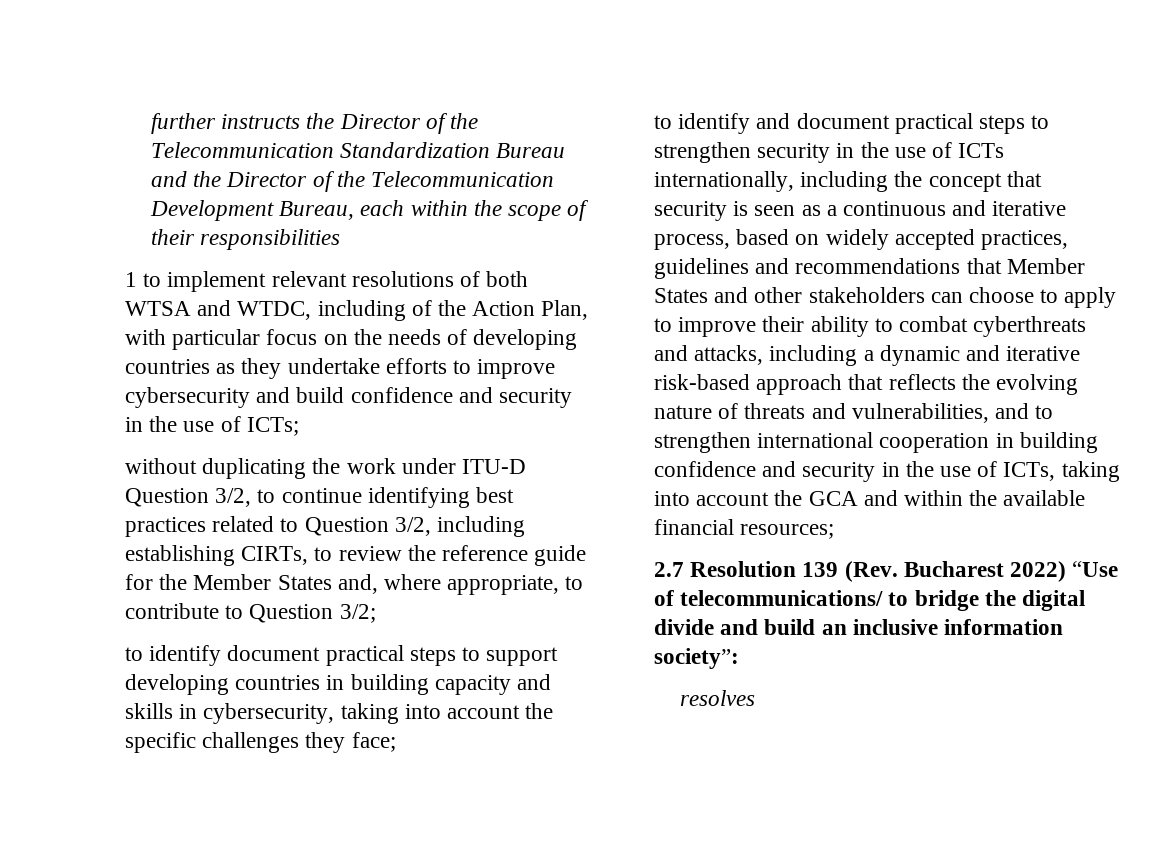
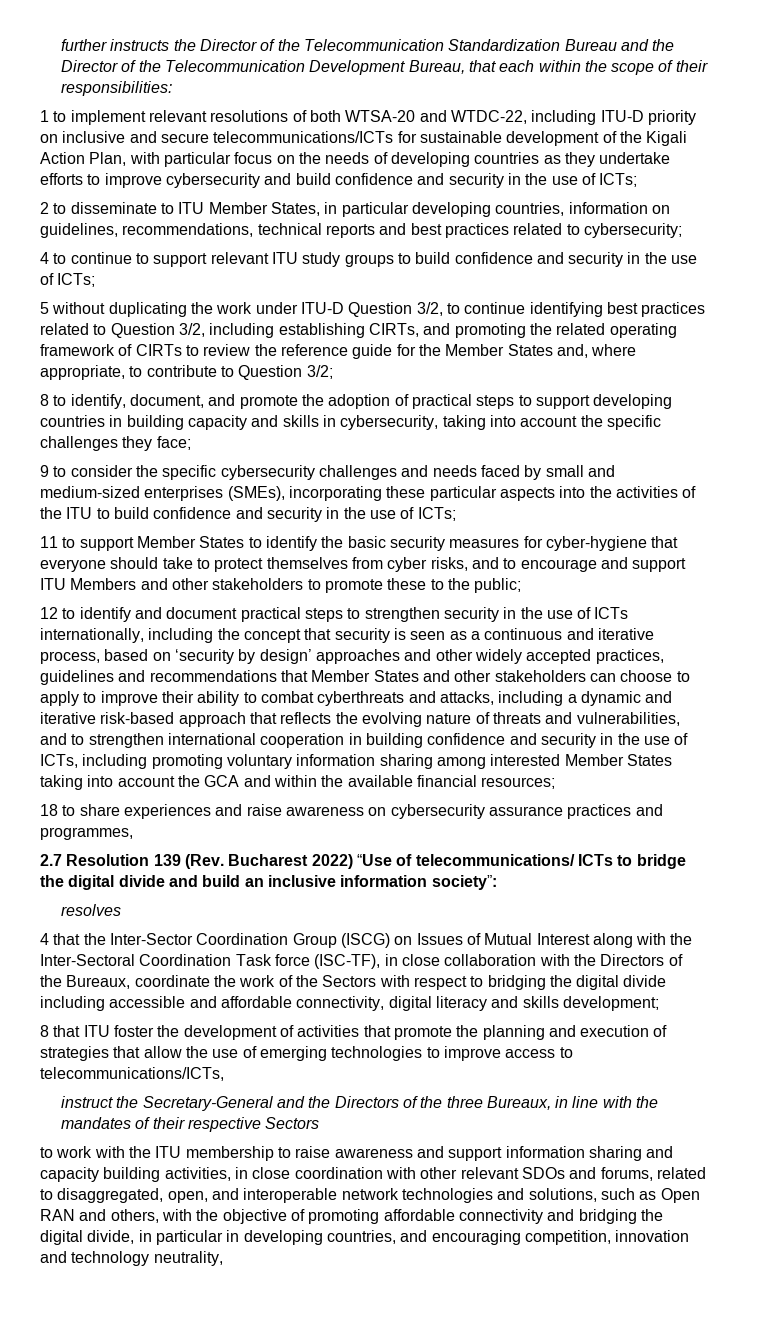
- further instructs the Director of the Telecommunication Standardization Bureau and the Director of the Telecommunication Development Bureau, each within the scope of their responsibilities
+ further instructs the Director of the Telecommunication Standardization Bureau and the Director of the Telecommunication Development Bureau, that each within the scope of their responsibilities:
- 1 to implement relevant resolutions of both WTSA and WTDC, including of the Action Plan, with particular focus on the needs of developing countries as they undertake efforts to improve cybersecurity and build confidence and security in the use of ICTs;
+ 1 to implement relevant resolutions of both WTSA-20 and WTDC-22, including ITU-D priority on inclusive and secure telecommunications/ICTs for sustainable development of the Kigali Action Plan, with particular focus on the needs of developing countries as they undertake efforts to improve cybersecurity and build confidence and security in the use of ICTs;
- without duplicating the work under ITU-D Question 3/2, to continue identifying best practices related to Question 3/2, including establishing CIRTs, to review the reference guide for the Member States and, where appropriate, to contribute to Question 3/2;
+ 2 to disseminate to ITU Member States, in particular developing countries, information on guidelines, recommendations, technical reports and best practices related to cybersecurity;
+ 4 to continue to support relevant ITU study groups to build confidence and security in the use of ICTs;
+ 5 without duplicating the work under ITU-D Question 3/2, to continue identifying best practices related to Question 3/2, including establishing CIRTs, and promoting the related operating framework of CIRTs to review the reference guide for the Member States and, where appropriate, to contribute to Question 3/2;
- to identify document practical steps to support developing countries in building capacity and skills in cybersecurity, taking into account the specific challenges they face;
+ 8 to identify, document, and promote the adoption of practical steps to support developing countries in building capacity and skills in cybersecurity, taking into account the specific challenges they face;
- to identify and document practical steps to strengthen security in the use of ICTs internationally, including the concept that security is seen as a continuous and iterative process, based on widely accepted practices, guidelines and recommendations that Member States and other stakeholders can choose to apply to improve their ability to combat cyberthreats and attacks, including a dynamic and iterative risk-based approach that reflects the evolving nature of threats and vulnerabilities, and to strengthen international cooperation in building confidence and security in the use of ICTs, taking into account the GCA and within the available financial resources;
+ 9 to consider the specific cybersecurity challenges and needs faced by small and medium-sized enterprises (SMEs), incorporating these particular aspects into the activities of the ITU to build confidence and security in the use of ICTs;
+ 11 to support Member States to identify the basic security measures for cyber-hygiene that everyone should take to protect themselves from cyber risks, and to encourage and support ITU Members and other stakeholders to promote these to the public;
+ 12 to identify and document practical steps to strengthen security in the use of ICTs internationally, including the concept that security is seen as a continuous and iterative process, based on ‘security by design’ approaches and other widely accepted practices, guidelines and recommendations that Member States and other stakeholders can choose to apply to improve their ability to combat cyberthreats and attacks, including a dynamic and iterative risk-based approach that reflects the evolving nature of threats and vulnerabilities, and to strengthen international cooperation in building confidence and security in the use of ICTs, including promoting voluntary information sharing among interested Member States taking into account the GCA and within the available financial resources;
+ 18 to share experiences and raise awareness on cybersecurity assurance practices and programmes,
- 2.7 Resolution 139 (Rev. Bucharest 2022) “Use of telecommunications/ to bridge the digital divide and build an inclusive information society”:
+ 2.7 Resolution 139 (Rev. Bucharest 2022) “Use of telecommunications/ ICTs to bridge the digital divide and build an inclusive information society”:
+ 4 that the Inter-Sector Coordination Group (ISCG) on Issues of Mutual Interest along with the Inter-Sectoral Coordination Task force (ISC-TF), in close collaboration with the Directors of the Bureaux, coordinate the work of the Sectors with respect to bridging the digital divide including accessible and affordable connectivity, digital literacy and skills development;
+ 8 that ITU foster the development of activities that promote the planning and execution of strategies that allow the use of emerging technologies to improve access to telecommunications/ICTs,
+ instruct the Secretary-General and the Directors of the three Bureaux, in line with the mandates of their respective Sectors
+ to work with the ITU membership to raise awareness and support information sharing and capacity building activities, in close coordination with other relevant SDOs and forums, related to disaggregated, open, and interoperable network technologies and solutions, such as Open RAN and others, with the objective of promoting affordable connectivity and bridging the digital divide, in particular in developing countries, and encouraging competition, innovation and technology neutrality,

